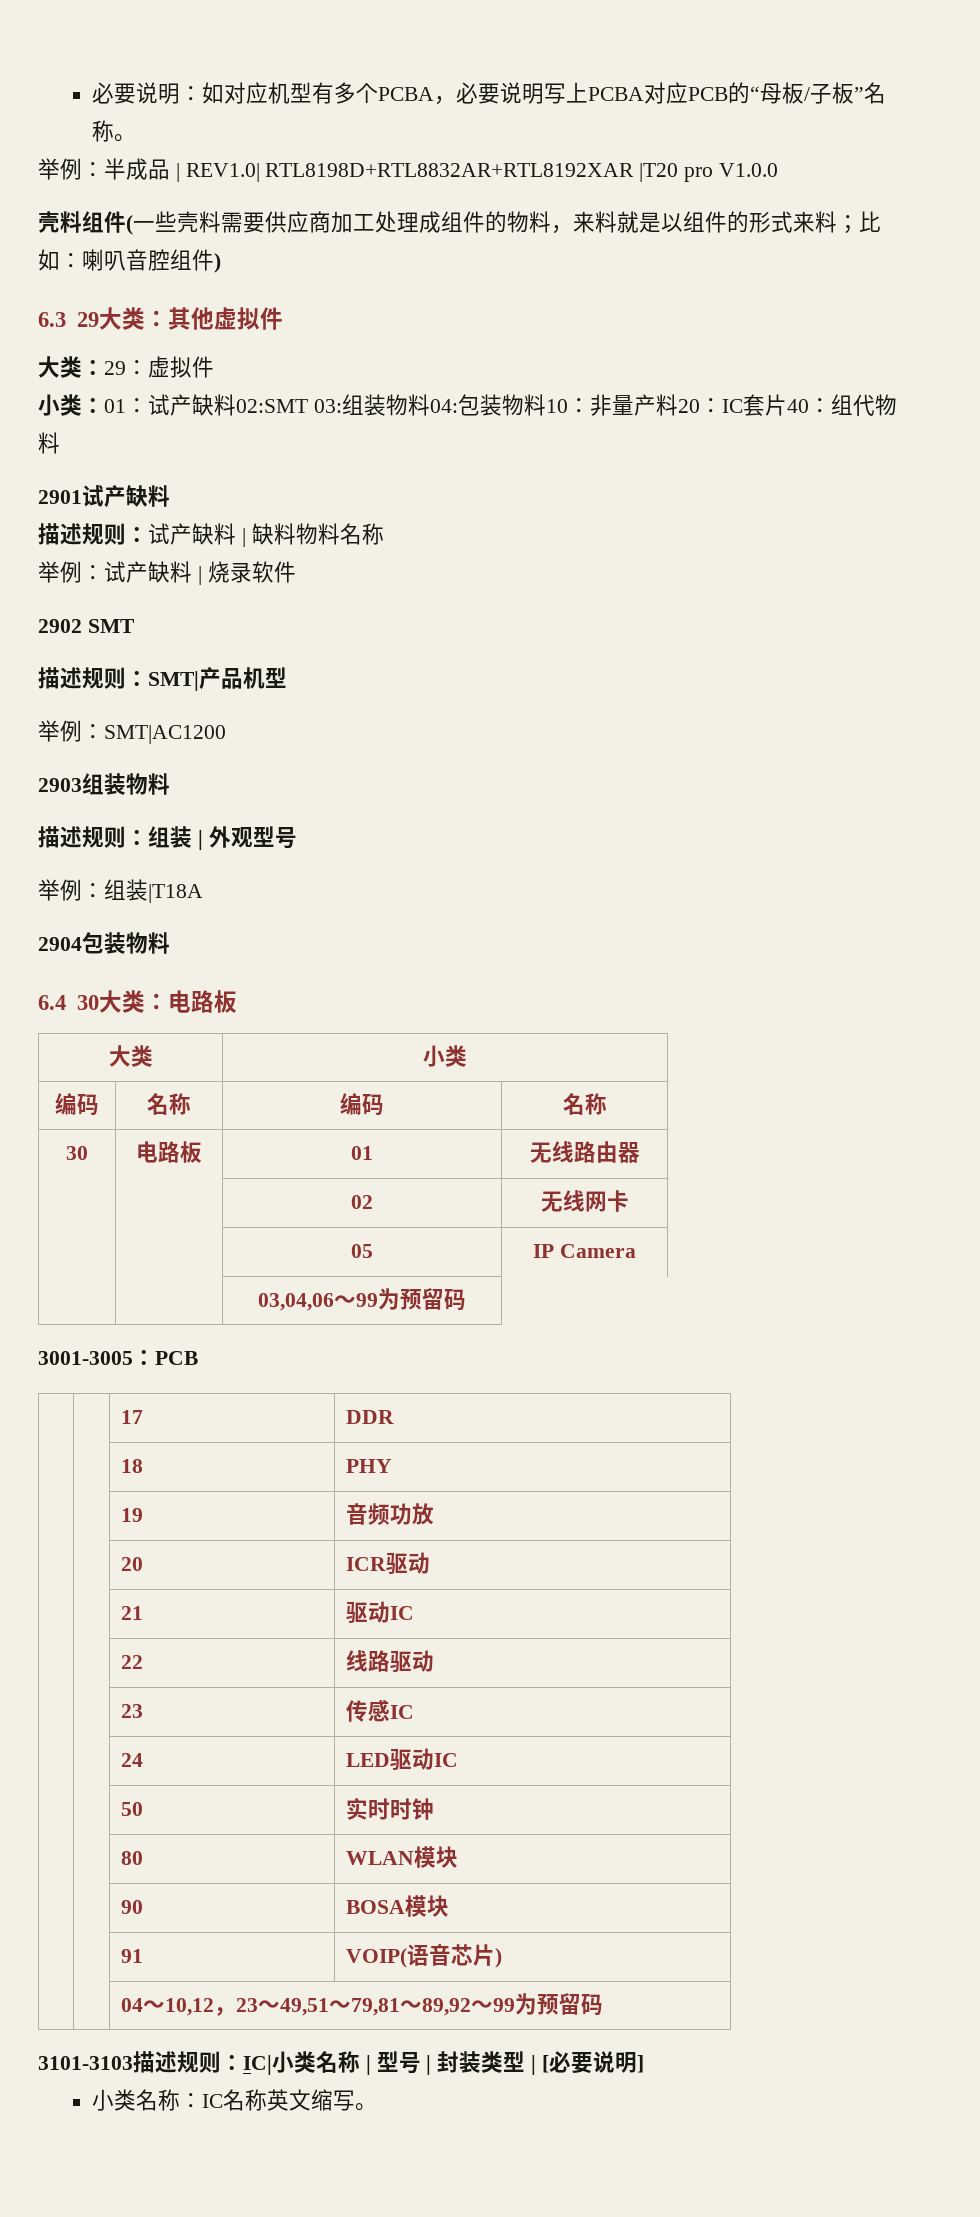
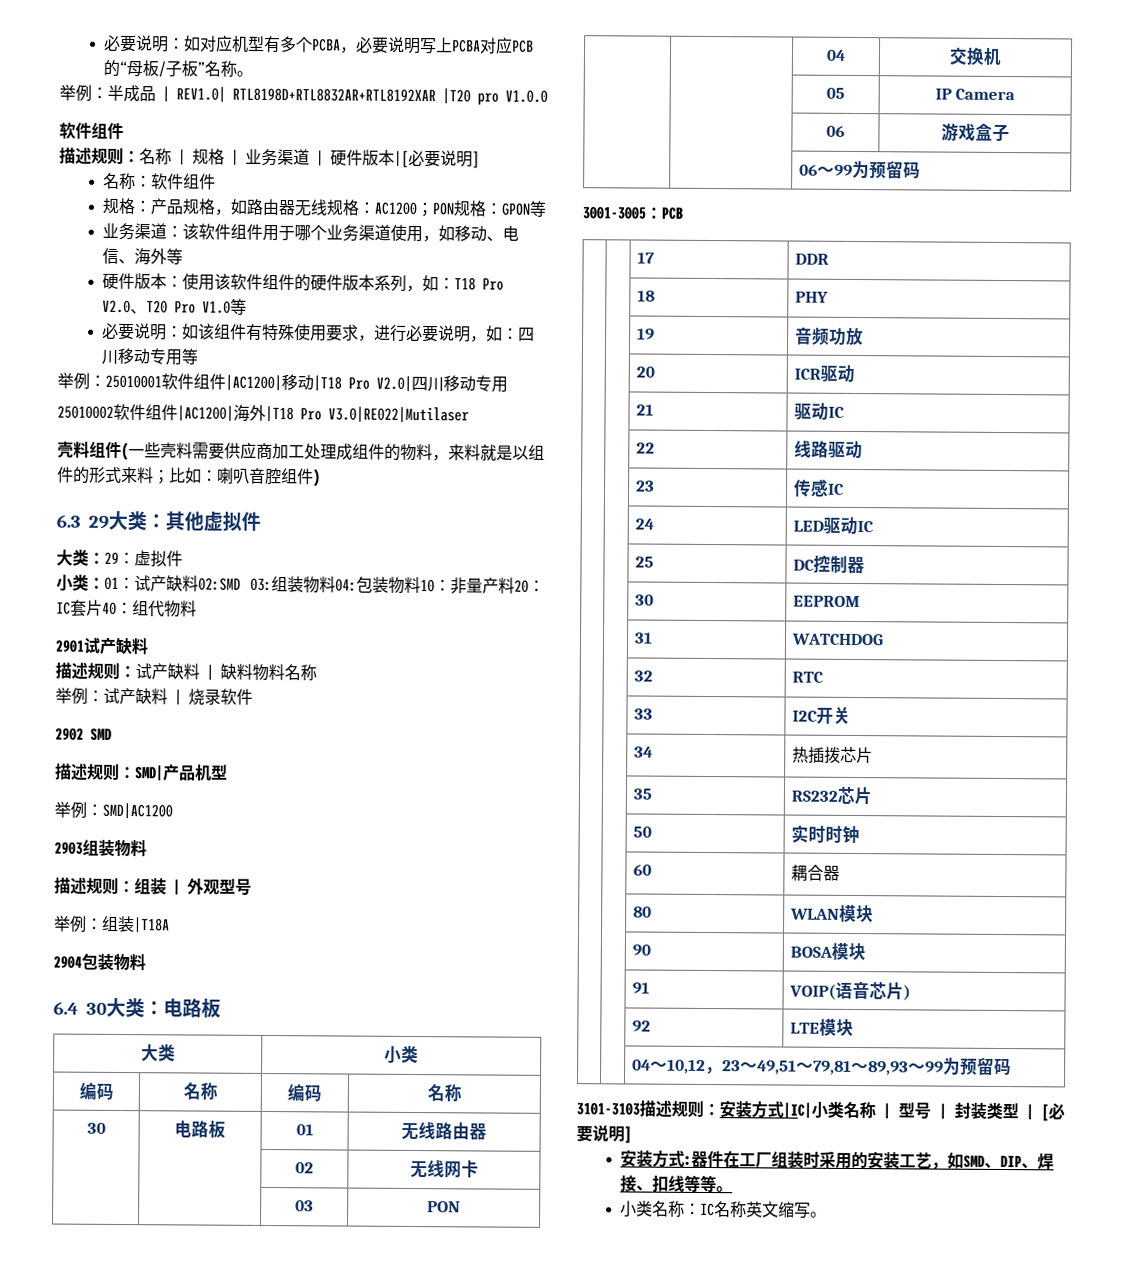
  举例：半成品 | REV1.0| RTL8198D+RTL8832AR+RTL8192XAR |T20 pro V1.0.0
+ 软件组件
+ 描述规则：名称 | 规格 | 业务渠道 | 硬件版本|[必要说明]
+ 名称：软件组件
+ 规格：产品规格，如路由器无线规格：AC1200；PON规格：GPON等
+ 业务渠道：该软件组件用于哪个业务渠道使用，如移动、电信、海外等
+ 硬件版本：使用该软件组件的硬件版本系列，如：T18 Pro V2.0、T20 Pro V1.0等
+ 必要说明：如该组件有特殊使用要求，进行必要说明，如：四川移动专用等
+ 举例：25010001软件组件|AC1200|移动|T18 Pro V2.0|四川移动专用
+ 25010002软件组件|AC1200|海外|T18 Pro V3.0|RE022|Mutilaser
- 小类：01：试产缺料02:SMT 03:组装物料04:包装物料10：非量产料20：IC套片40：组代物料
+ 小类：01：试产缺料02:SMD 03:组装物料04:包装物料10：非量产料20：IC套片40：组代物料
- 2902 SMT
- 描述规则：SMT|产品机型
+ 2902 SMD
+ 描述规则：SMD|产品机型
- 举例：SMT|AC1200
+ 举例：SMD|AC1200
+ | | 03 | PON
+ | | 04 | 交换机
- | | 03,04,06～99为预留码
+ | | 06 | 游戏盒子
+ | | 06～99为预留码
+ | | 25 | DC控制器
+ | | 30 | EEPROM
+ | | 31 | WATCHDOG
+ | | 32 | RTC
+ | | 33 | I2C开关
+ | | 34 | 热插拨芯片
+ | | 35 | RS232芯片
+ | | 60 | 耦合器
+ | | 92 | LTE模块
- | | 04～10,12，23～49,51～79,81～89,92～99为预留码
+ | | 04～10,12，23～49,51～79,81～89,93～99为预留码
- 3101-3103描述规则：IC|小类名称 | 型号 | 封装类型 | [必要说明]
+ 3101-3103描述规则：安装方式|IC|小类名称 | 型号 | 封装类型 | [必要说明]
+ 安装方式:器件在工厂组装时采用的安装工艺，如SMD、DIP、焊接、扣线等等。

